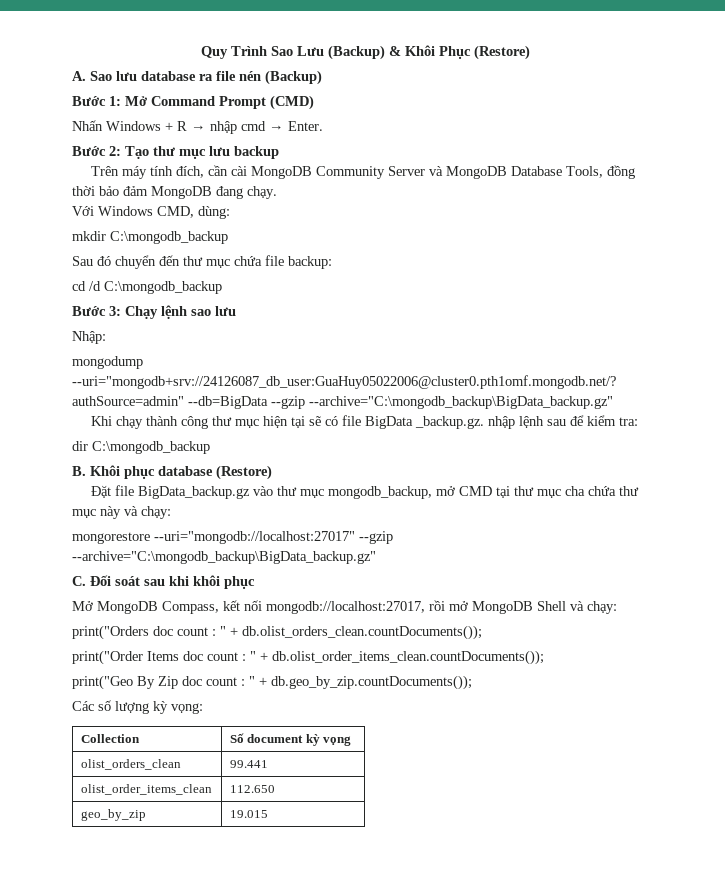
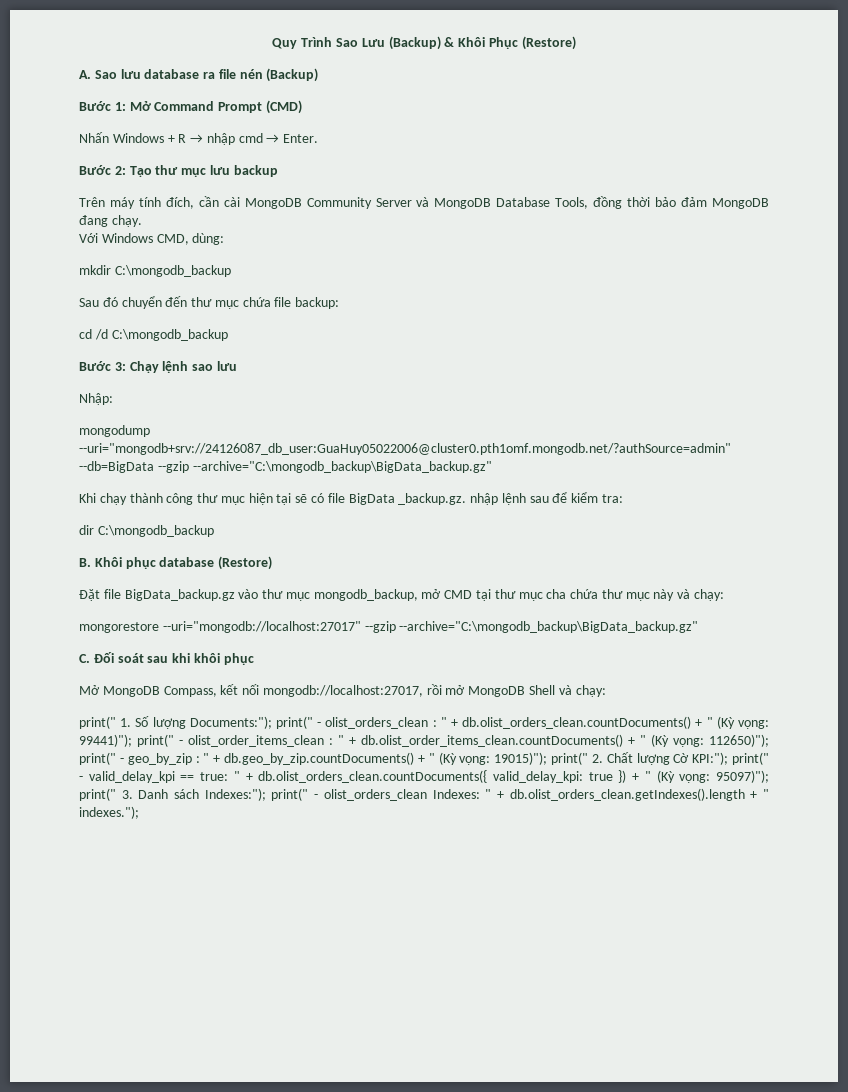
- print("Orders doc count : " + db.olist_orders_clean.countDocuments());
- print("Order Items doc count : " + db.olist_order_items_clean.countDocuments());
- print("Geo By Zip doc count : " + db.geo_by_zip.countDocuments());
- Các số lượng kỳ vọng:
- Collection | Số document kỳ vọng
- olist_orders_clean | 99.441
- olist_order_items_clean | 112.650
- geo_by_zip | 19.015
+ print(" 1. Số lượng Documents:"); print(" - olist_orders_clean : " + db.olist_orders_clean.countDocuments() + " (Kỳ vọng: 99441)"); print(" - olist_order_items_clean : " + db.olist_order_items_clean.countDocuments() + " (Kỳ vọng: 112650)"); print(" - geo_by_zip : " + db.geo_by_zip.countDocuments() + " (Kỳ vọng: 19015)"); print(" 2. Chất lượng Cờ KPI:"); print(" - valid_delay_kpi == true: " + db.olist_orders_clean.countDocuments({ valid_delay_kpi: true }) + " (Kỳ vọng: 95097)"); print(" 3. Danh sách Indexes:"); print(" - olist_orders_clean Indexes: " + db.olist_orders_clean.getIndexes().length + " indexes.");

